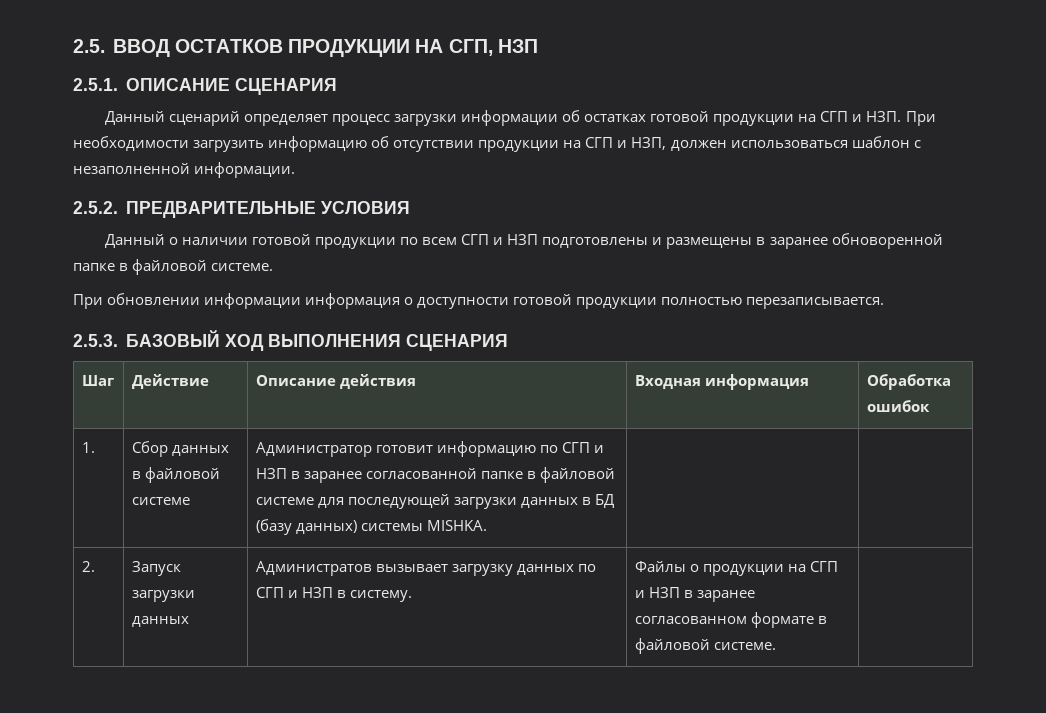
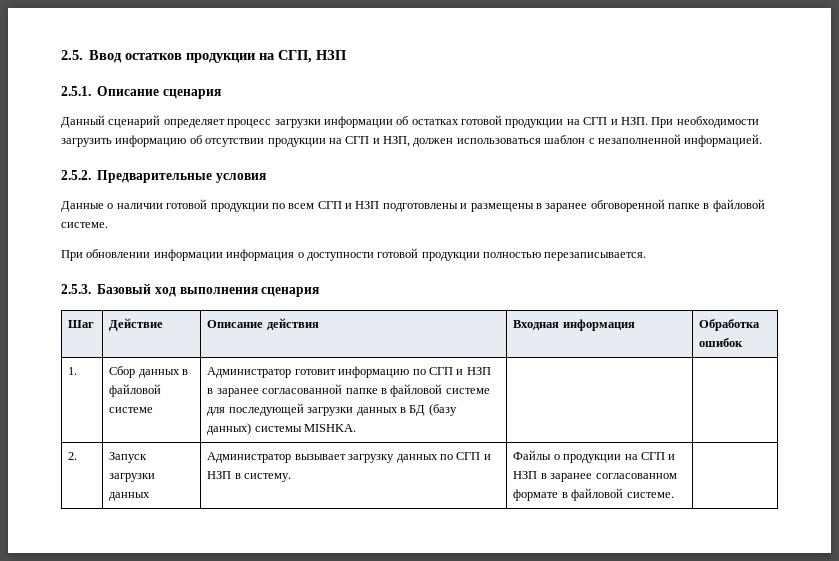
- 2.5. ВВОД ОСТАТКОВ ПРОДУКЦИИ НА СГП, НЗП
+ 2.5. Ввод остатков продукции на СГП, НЗП
- 2.5.1. ОПИСАНИЕ СЦЕНАРИЯ
+ 2.5.1. Описание сценария
- Данный сценарий определяет процесс загрузки информации об остатках готовой продукции на СГП и НЗП. При необходимости загрузить информацию об отсутствии продукции на СГП и НЗП, должен использоваться шаблон с незаполненной информации.
+ Данный сценарий определяет процесс загрузки информации об остатках готовой продукции на СГП и НЗП. При необходимости загрузить информацию об отсутствии продукции на СГП и НЗП, должен использоваться шаблон с незаполненной информацией.
- 2.5.2. ПРЕДВАРИТЕЛЬНЫЕ УСЛОВИЯ
- Данный о наличии готовой продукции по всем СГП и НЗП подготовлены и размещены в заранее обноворенной папке в файловой системе.
+ 2.5.2. Предварительные условия
+ Данные о наличии готовой продукции по всем СГП и НЗП подготовлены и размещены в заранее обговоренной папке в файловой системе.
- 2.5.3. БАЗОВЫЙ ХОД ВЫПОЛНЕНИЯ СЦЕНАРИЯ
+ 2.5.3. Базовый ход выполнения сценария
- 2. | Запуск загрузки данных | Администратов вызывает загрузку данных по СГП и НЗП в систему. | Файлы о продукции на СГП и НЗП в заранее согласованном формате в файловой системе. |
+ 2. | Запуск загрузки данных | Администратор вызывает загрузку данных по СГП и НЗП в систему. | Файлы о продукции на СГП и НЗП в заранее согласованном формате в файловой системе. |

